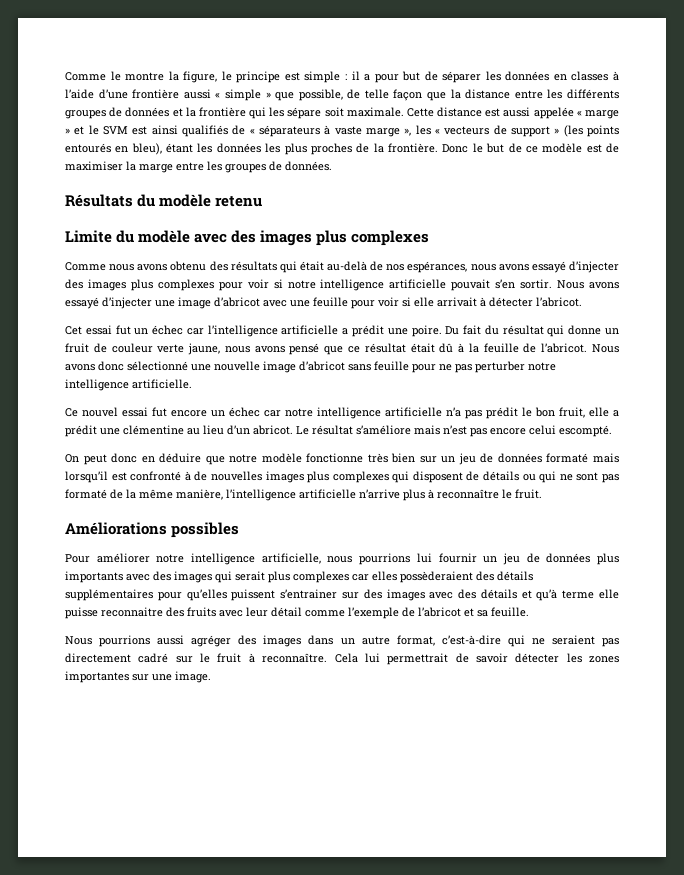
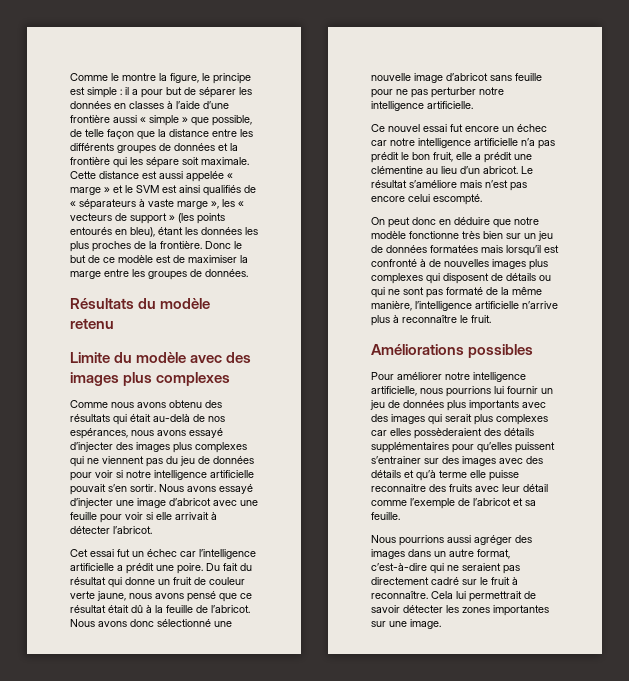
- Comme nous avons obtenu des résultats qui était au-delà de nos espérances, nous avons essayé d’injecter des images plus complexes pour voir si notre intelligence artificielle pouvait s’en sortir.
+ Comme nous avons obtenu des résultats qui était au-delà de nos espérances, nous avons essayé d’injecter des images plus complexes qui ne viennent pas du jeu de données pour voir si notre intelligence artificielle pouvait s’en sortir.
- On peut donc en déduire que notre modèle fonctionne très bien sur un jeu de données formaté mais lorsqu’il est confronté à de nouvelles images plus complexes qui disposent de détails ou qui ne sont pas formaté de la même manière, l’intelligence artificielle n’arrive plus à reconnaître le fruit.
+ On peut donc en déduire que notre modèle fonctionne très bien sur un jeu de données formatées mais lorsqu’il est confronté à de nouvelles images plus complexes qui disposent de détails ou qui ne sont pas formaté de la même manière, l’intelligence artificielle n’arrive plus à reconnaître le fruit.

